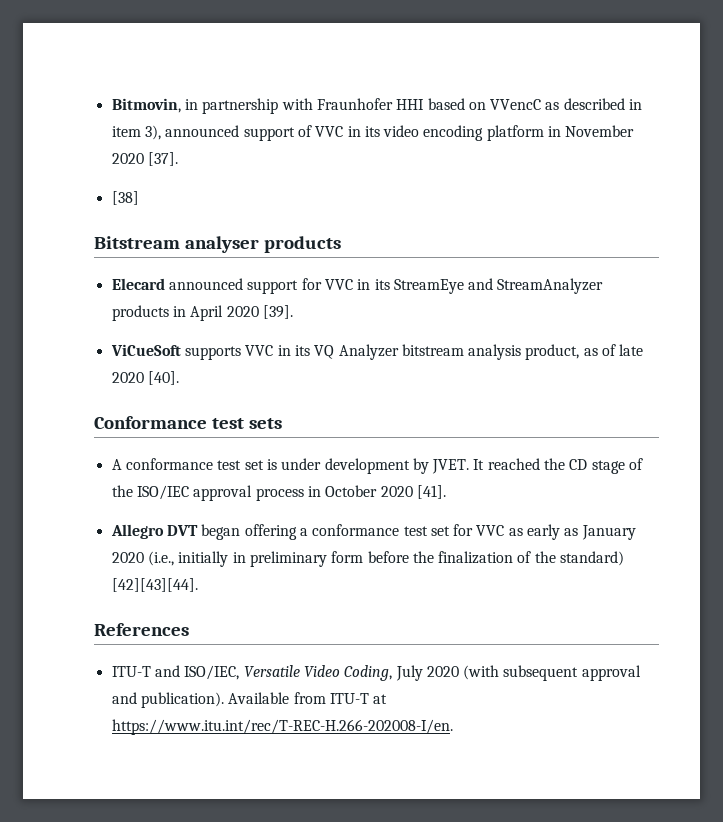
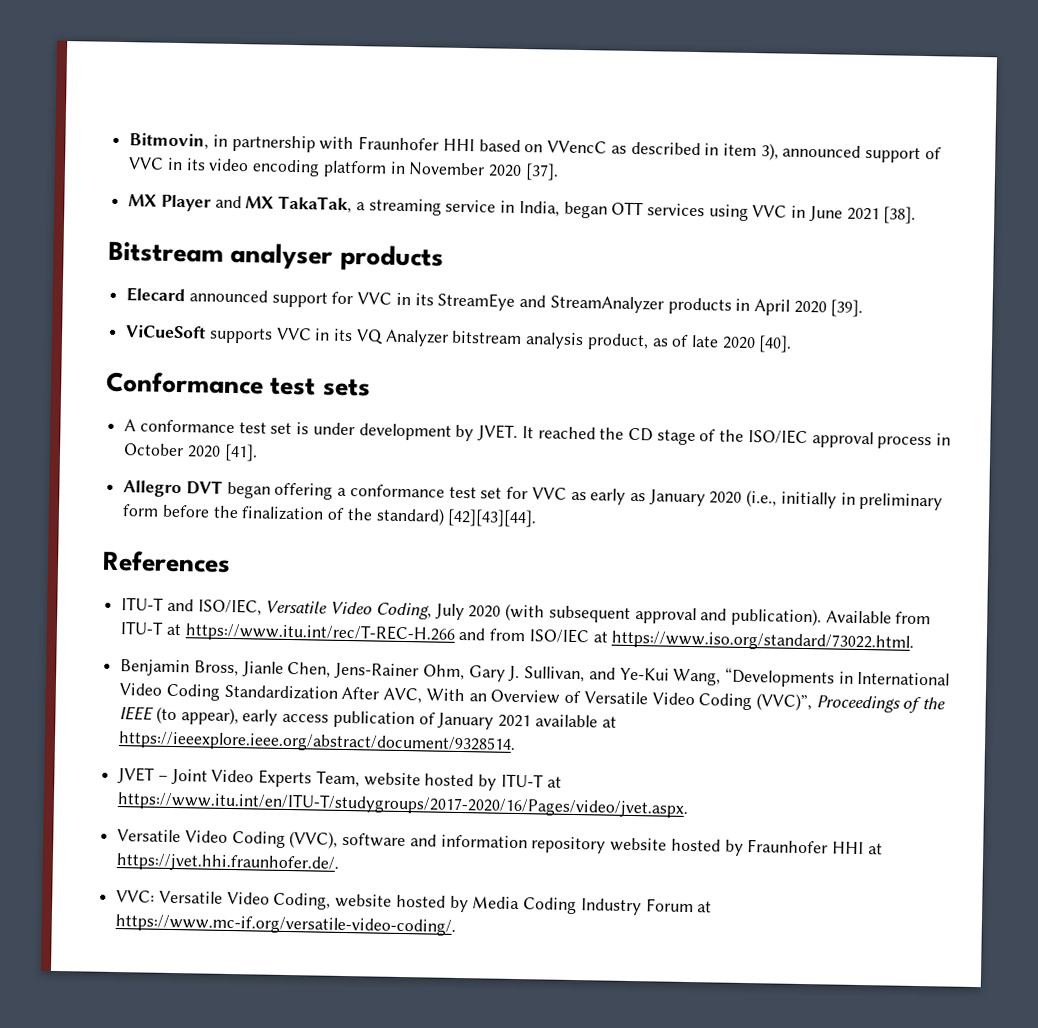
- [38]
+ MX Player and MX TakaTak, a streaming service in India, began OTT services using VVC in June 2021 [38].
- Available from ITU-T at https://www.itu.int/rec/T-REC-H.266-202008-I/en.
+ Available from ITU-T at https://www.itu.int/rec/T-REC-H.266 and from ISO/IEC at https://www.iso.org/standard/73022.html.
+ Benjamin Bross, Jianle Chen, Jens-Rainer Ohm, Gary J. Sullivan, and Ye-Kui Wang, “Developments in International Video Coding Standardization After AVC, With an Overview of Versatile Video Coding (VVC)”, Proceedings of the IEEE (to appear), early access publication of January 2021 available at https://ieeexplore.ieee.org/abstract/document/9328514.
+ JVET – Joint Video Experts Team, website hosted by ITU-T at https://www.itu.int/en/ITU-T/studygroups/2017-2020/16/Pages/video/jvet.aspx.
+ Versatile Video Coding (VVC), software and information repository website hosted by Fraunhofer HHI at https://jvet.hhi.fraunhofer.de/.
+ VVC: Versatile Video Coding, website hosted by Media Coding Industry Forum at https://www.mc-if.org/versatile-video-coding/.

